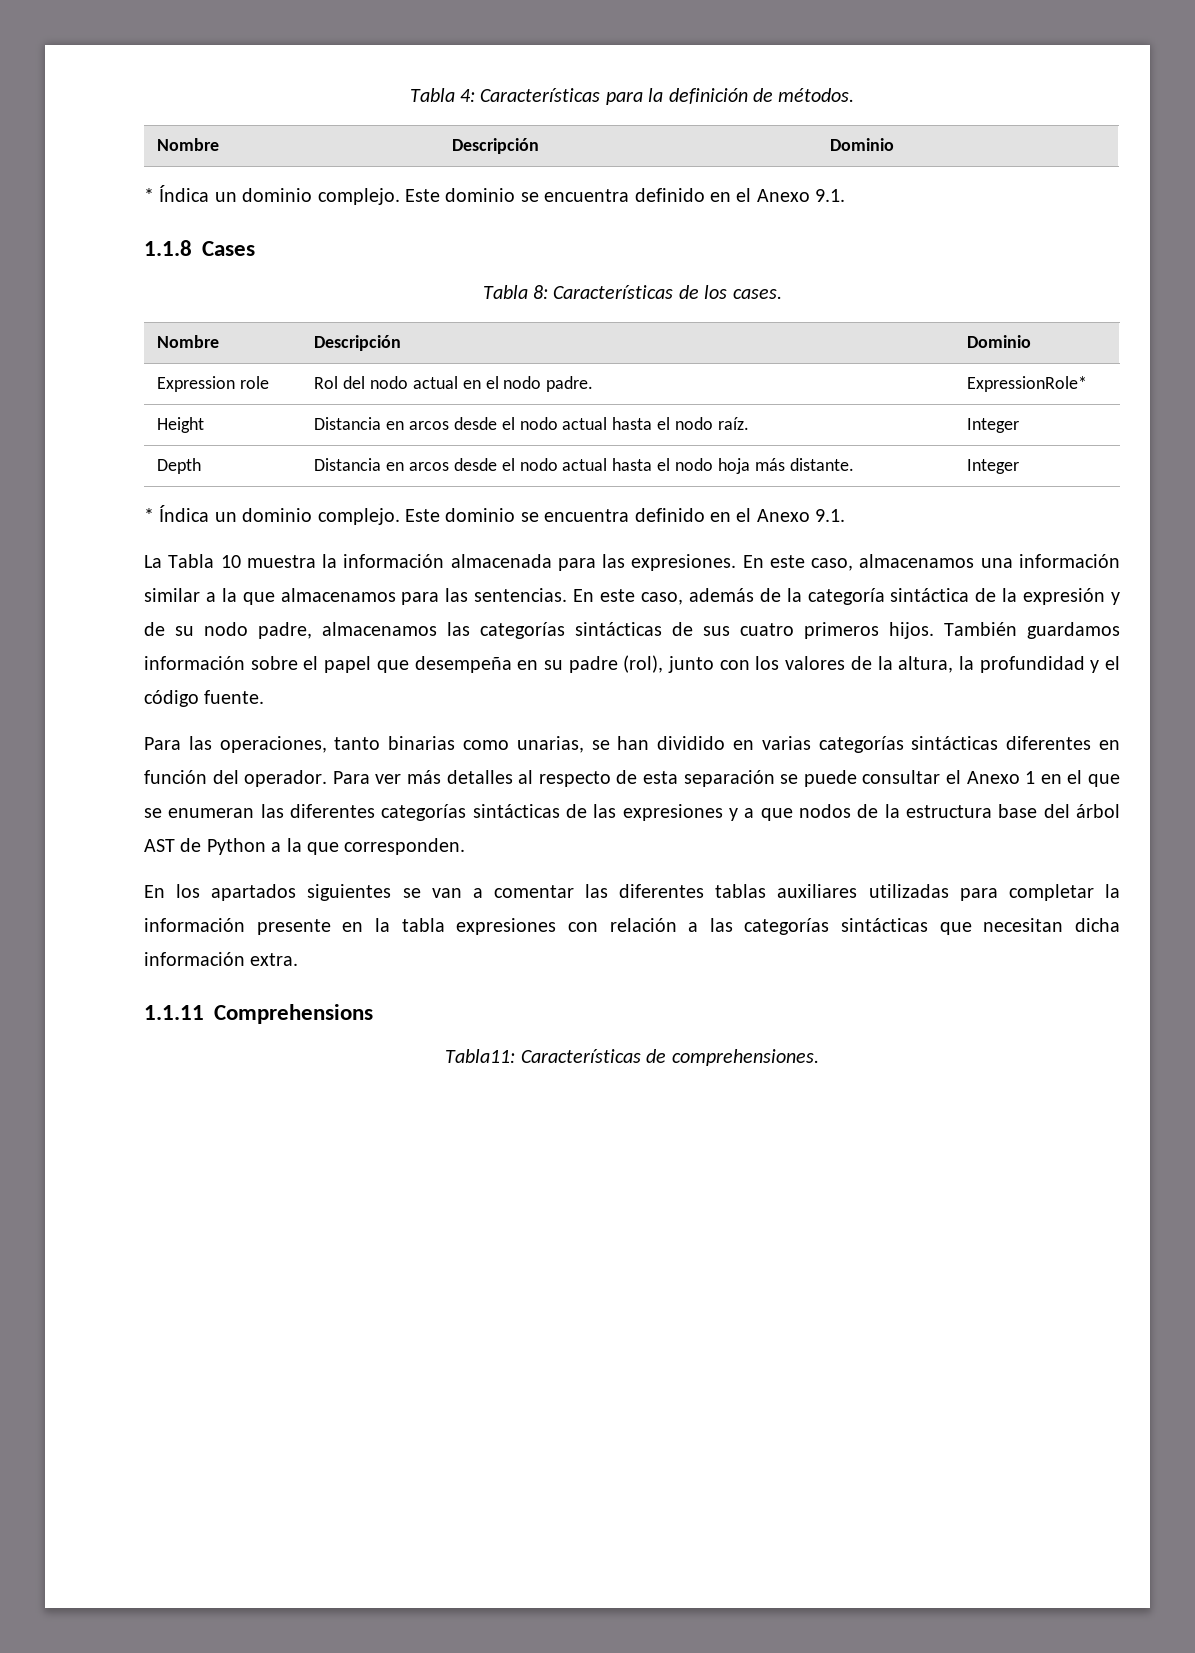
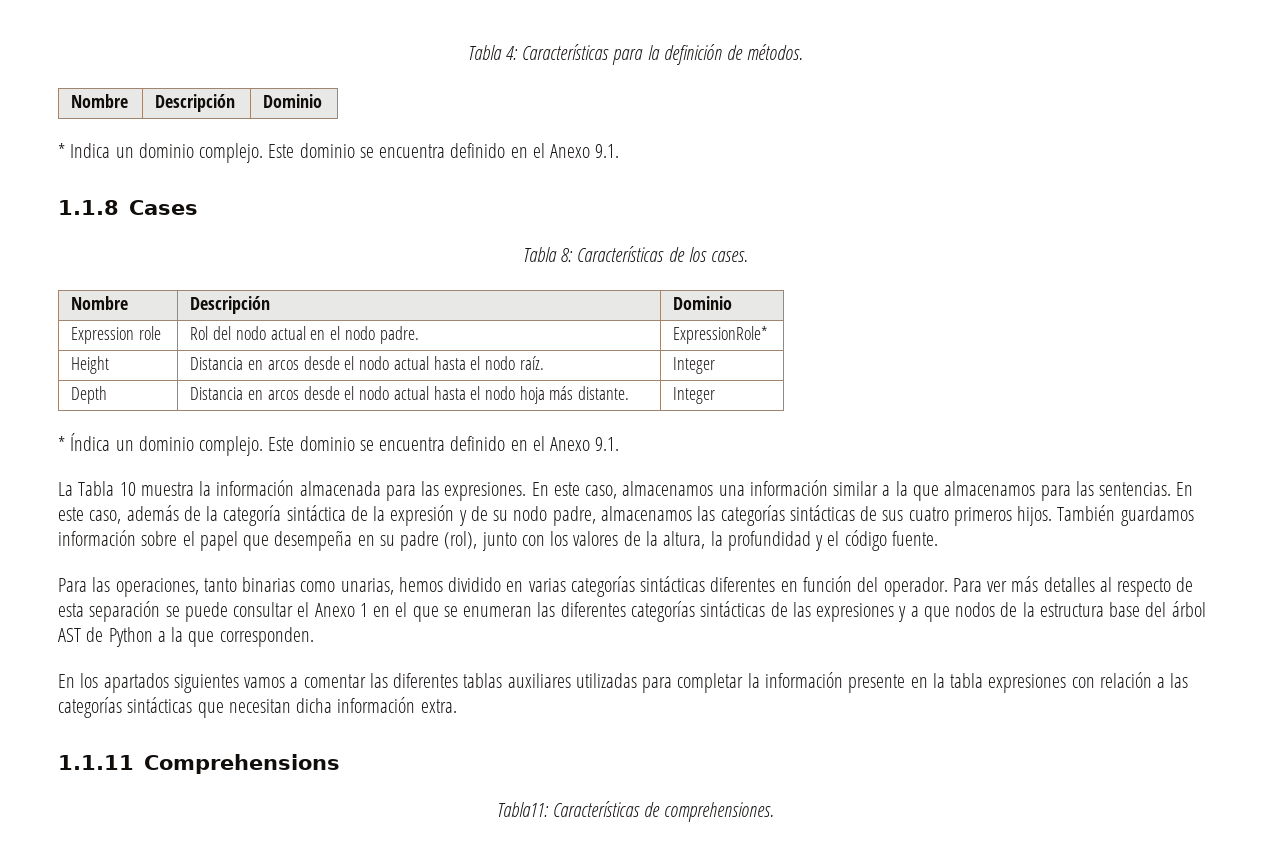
  Tabla 4: Características para la definición de métodos.
  Nombre | Descripción | Dominio
- * Índica un dominio complejo.
+ * Indica un dominio complejo.
- Para las operaciones, tanto binarias como unarias, se han dividido en varias categorías sintácticas diferentes en función del operador.
+ Para las operaciones, tanto binarias como unarias, hemos dividido en varias categorías sintácticas diferentes en función del operador.
- En los apartados siguientes se van a comentar las diferentes tablas auxiliares utilizadas para completar la información presente en la tabla expresiones con relación a las categorías sintácticas que necesitan dicha información extra.
+ En los apartados siguientes vamos a comentar las diferentes tablas auxiliares utilizadas para completar la información presente en la tabla expresiones con relación a las categorías sintácticas que necesitan dicha información extra.

